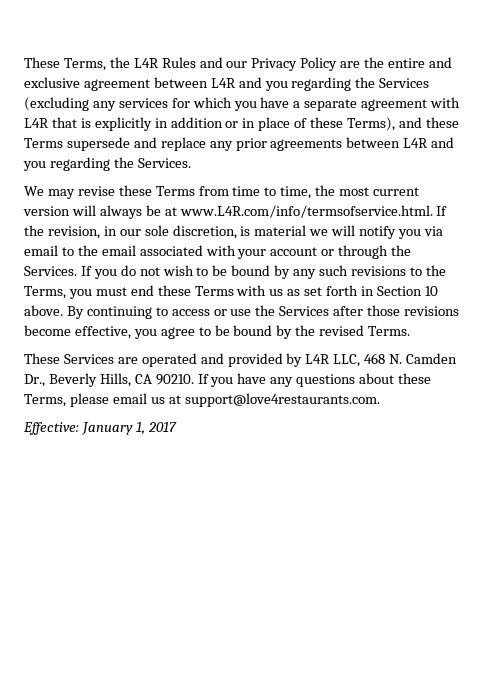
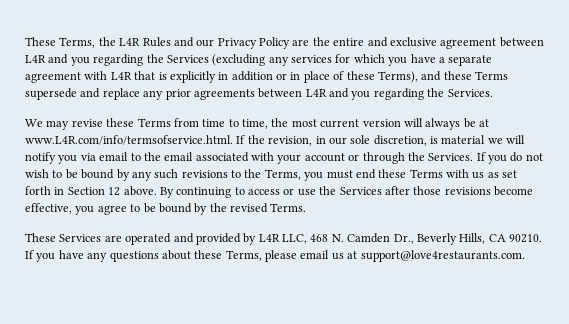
- If you do not wish to be bound by any such revisions to the Terms, you must end these Terms with us as set forth in Section 10 above.
+ If you do not wish to be bound by any such revisions to the Terms, you must end these Terms with us as set forth in Section 12 above.
- Effective: January 1, 2017

